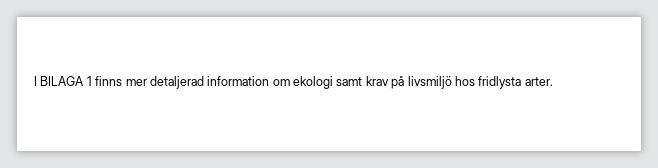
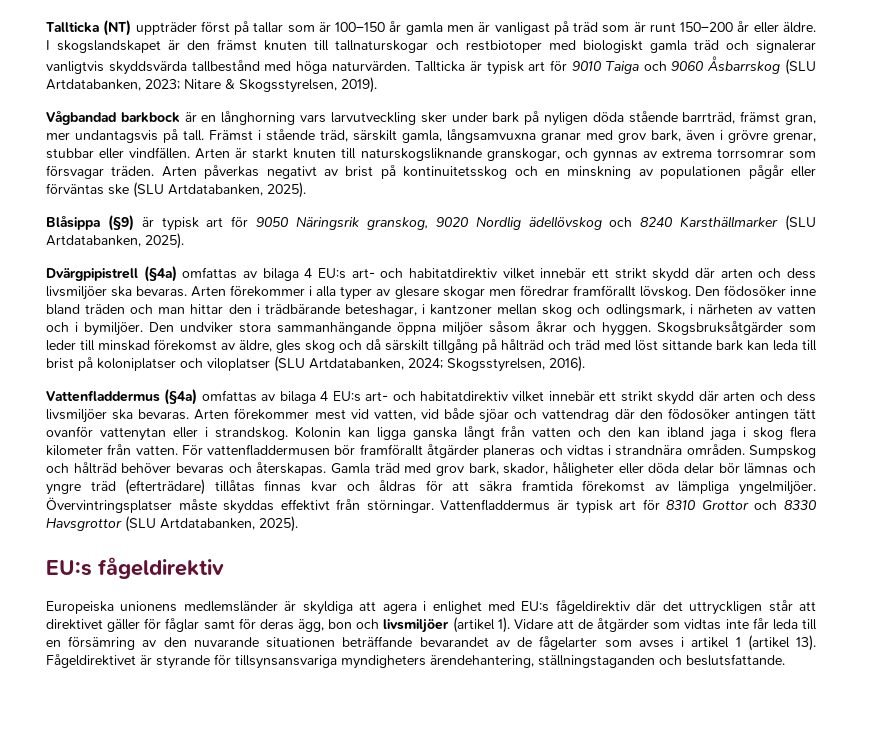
- I BILAGA 1 finns mer detaljerad information om ekologi samt krav på livsmiljö hos fridlysta arter.
+ Tallticka (NT) uppträder först på tallar som är 100–150 år gamla men är vanligast på träd som är runt 150–200 år eller äldre. I skogslandskapet är den främst knuten till tallnaturskogar och restbiotoper med biologiskt gamla träd och signalerar vanligtvis skyddsvärda tallbestånd med höga naturvärden. Tallticka är typisk art för 9010 Taiga och 9060 Åsbarrskog (SLU Artdatabanken, 2023; Nitare & Skogsstyrelsen, 2019).
+ Vågbandad barkbock är en långhorning vars larvutveckling sker under bark på nyligen döda stående barrträd, främst gran, mer undantagsvis på tall. Främst i stående träd, särskilt gamla, långsamvuxna granar med grov bark, även i grövre grenar, stubbar eller vindfällen. Arten är starkt knuten till naturskogsliknande granskogar, och gynnas av extrema torrsomrar som försvagar träden. Arten påverkas negativt av brist på kontinuitetsskog och en minskning av populationen pågår eller förväntas ske (SLU Artdatabanken, 2025).
+ Blåsippa (§9) är typisk art för 9050 Näringsrik granskog, 9020 Nordlig ädellövskog och 8240 Karsthällmarker (SLU Artdatabanken, 2025).
+ Dvärgpipistrell (§4a) omfattas av bilaga 4 EU:s art- och habitatdirektiv vilket innebär ett strikt skydd där arten och dess livsmiljöer ska bevaras. Arten förekommer i alla typer av glesare skogar men föredrar framförallt lövskog. Den födosöker inne bland träden och man hittar den i trädbärande beteshagar, i kantzoner mellan skog och odlingsmark, i närheten av vatten och i bymiljöer. Den undviker stora sammanhängande öppna miljöer såsom åkrar och hyggen. Skogsbruksåtgärder som leder till minskad förekomst av äldre, gles skog och då särskilt tillgång på hålträd och träd med löst sittande bark kan leda till brist på koloniplatser och viloplatser (SLU Artdatabanken, 2024; Skogsstyrelsen, 2016).
+ Vattenfladdermus (§4a) omfattas av bilaga 4 EU:s art- och habitatdirektiv vilket innebär ett strikt skydd där arten och dess livsmiljöer ska bevaras. Arten förekommer mest vid vatten, vid både sjöar och vattendrag där den födosöker antingen tätt ovanför vattenytan eller i strandskog. Kolonin kan ligga ganska långt från vatten och den kan ibland jaga i skog flera kilometer från vatten. För vattenfladdermusen bör framförallt åtgärder planeras och vidtas i strandnära områden. Sumpskog och hålträd behöver bevaras och återskapas. Gamla träd med grov bark, skador, håligheter eller döda delar bör lämnas och yngre träd (efterträdare) tillåtas finnas kvar och åldras för att säkra framtida förekomst av lämpliga yngelmiljöer. Övervintringsplatser måste skyddas effektivt från störningar. Vattenfladdermus är typisk art för 8310 Grottor och 8330 Havsgrottor (SLU Artdatabanken, 2025).
+ EU:s fågeldirektiv
+ Europeiska unionens medlemsländer är skyldiga att agera i enlighet med EU:s fågeldirektiv där det uttryckligen står att direktivet gäller för fåglar samt för deras ägg, bon och livsmiljöer (artikel 1). Vidare att de åtgärder som vidtas inte får leda till en försämring av den nuvarande situationen beträffande bevarandet av de fågelarter som avses i artikel 1 (artikel 13). Fågeldirektivet är styrande för tillsynsansvariga myndigheters ärendehantering, ställningstaganden och beslutsfattande.

